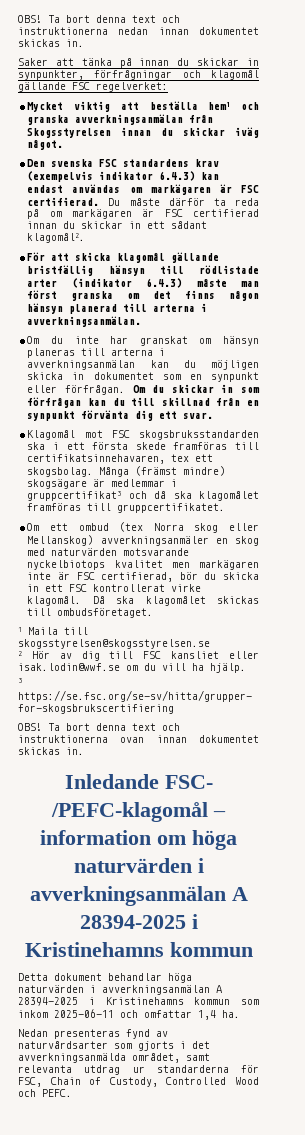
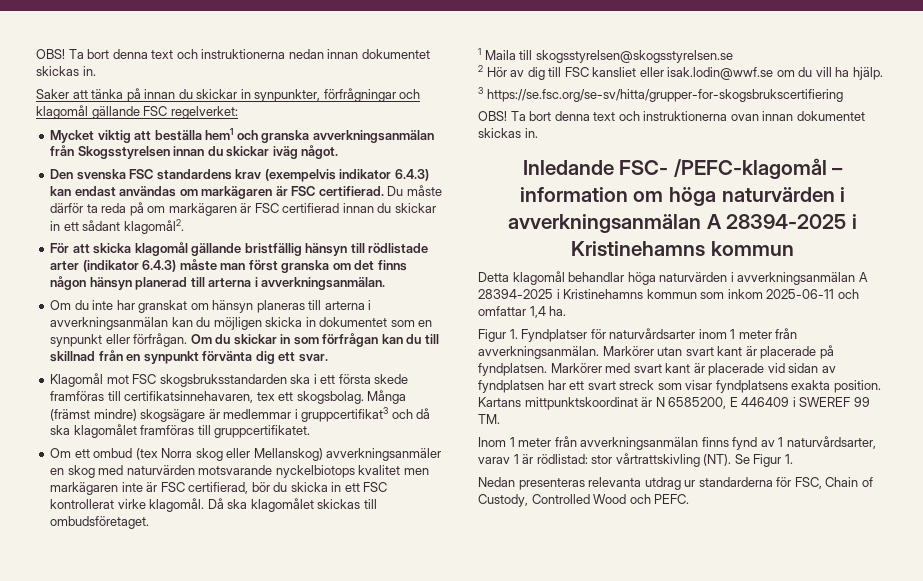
- Detta dokument behandlar höga naturvärden i avverkningsanmälan A 28394-2025 i Kristinehamns kommun som inkom 2025-06-11 och omfattar 1,4 ha.
+ Detta klagomål behandlar höga naturvärden i avverkningsanmälan A 28394-2025 i Kristinehamns kommun som inkom 2025-06-11 och omfattar 1,4 ha.
- Nedan presenteras fynd av naturvårdsarter som gjorts i det avverkningsanmälda området, samt relevanta utdrag ur standarderna för FSC, Chain of Custody, Controlled Wood och PEFC.
+ Figur 1. Fyndplatser för naturvårdsarter inom 1 meter från avverkningsanmälan. Markörer utan svart kant är placerade på fyndplatsen. Markörer med svart kant är placerade vid sidan av fyndplatsen har ett svart streck som visar fyndplatsens exakta position. Kartans mittpunktskoordinat är N 6585200, E 446409 i SWEREF 99 TM.
+ Inom 1 meter från avverkningsanmälan finns fynd av 1 naturvårdsarter, varav 1 är rödlistad: stor vårtrattskivling (NT). Se Figur 1.
+ Nedan presenteras relevanta utdrag ur standarderna för FSC, Chain of Custody, Controlled Wood och PEFC.

